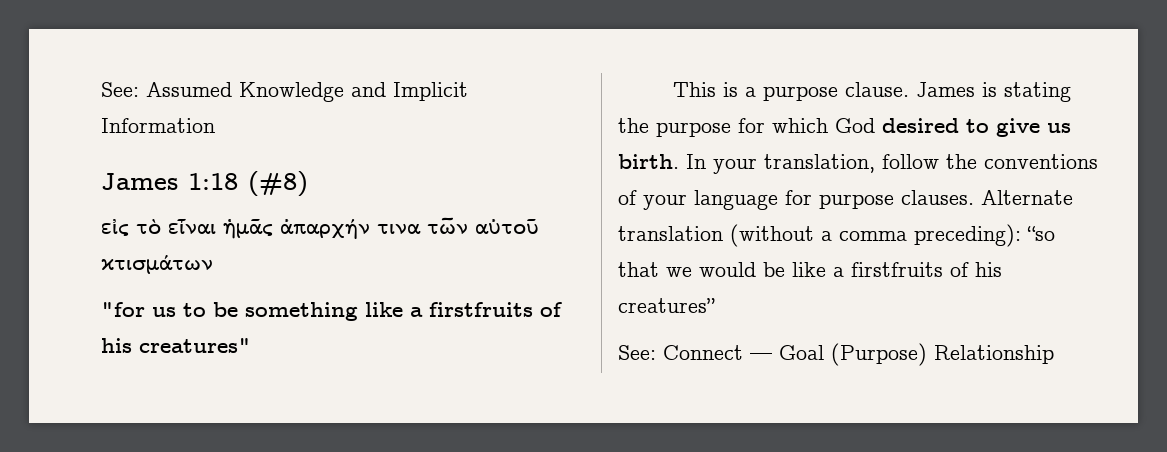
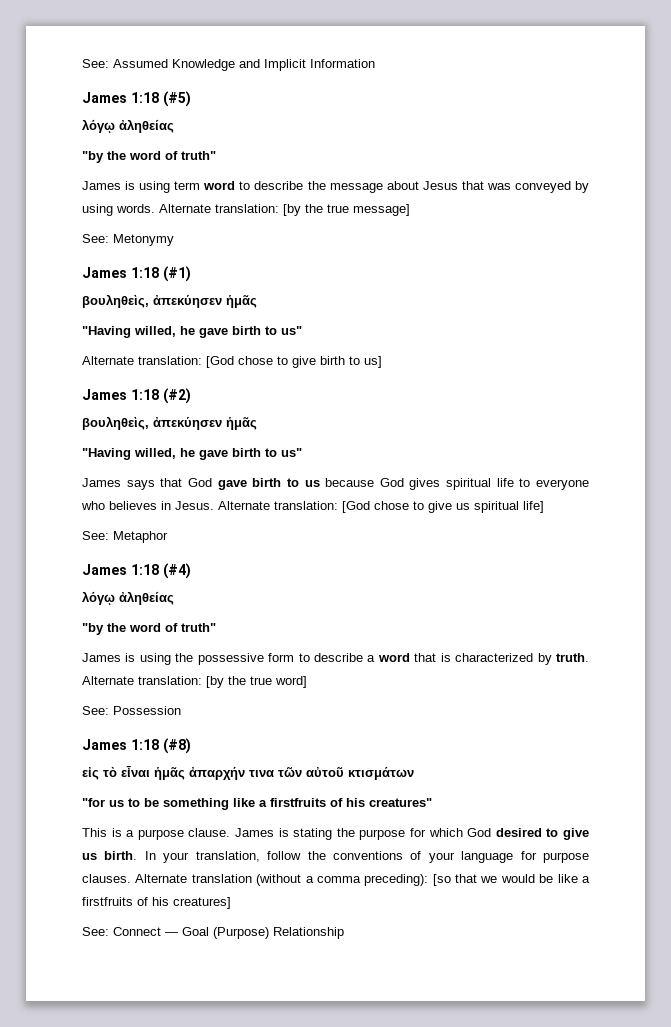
+ James 1:18 (#5)
+ λόγῳ ἀληθείας
+ "by the word of truth"
+ James is using term word to describe the message about Jesus that was conveyed by using words. Alternate translation: [by the true message]
+ See: Metonymy
+ James 1:18 (#1)
+ βουληθεὶς, ἀπεκύησεν ἡμᾶς
+ "Having willed, he gave birth to us"
+ Alternate translation: [God chose to give birth to us]
+ James 1:18 (#2)
+ βουληθεὶς, ἀπεκύησεν ἡμᾶς
+ "Having willed, he gave birth to us"
+ James says that God gave birth to us because God gives spiritual life to everyone who believes in Jesus. Alternate translation: [God chose to give us spiritual life]
+ See: Metaphor
+ James 1:18 (#4)
+ λόγῳ ἀληθείας
+ "by the word of truth"
+ James is using the possessive form to describe a word that is characterized by truth. Alternate translation: [by the true word]
+ See: Possession
- Alternate translation (without a comma preceding): “so that we would be like a firstfruits of his creatures”
+ Alternate translation (without a comma preceding): [so that we would be like a firstfruits of his creatures]

